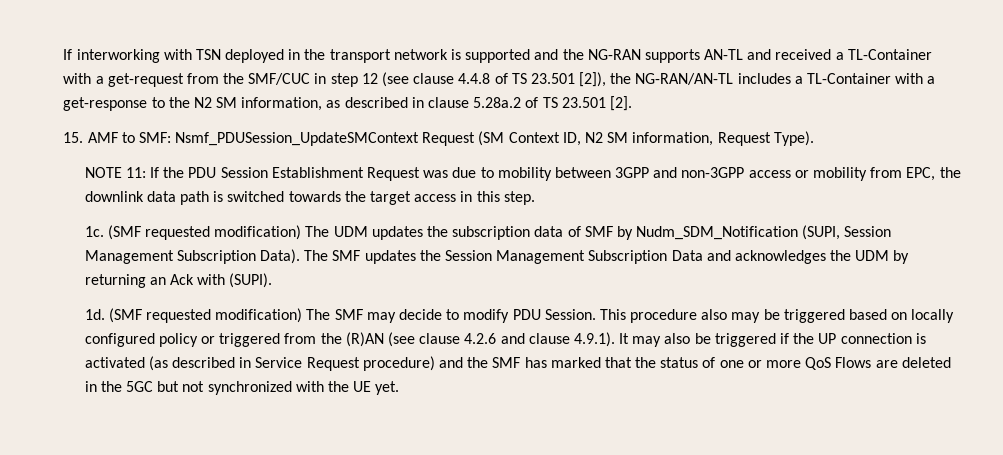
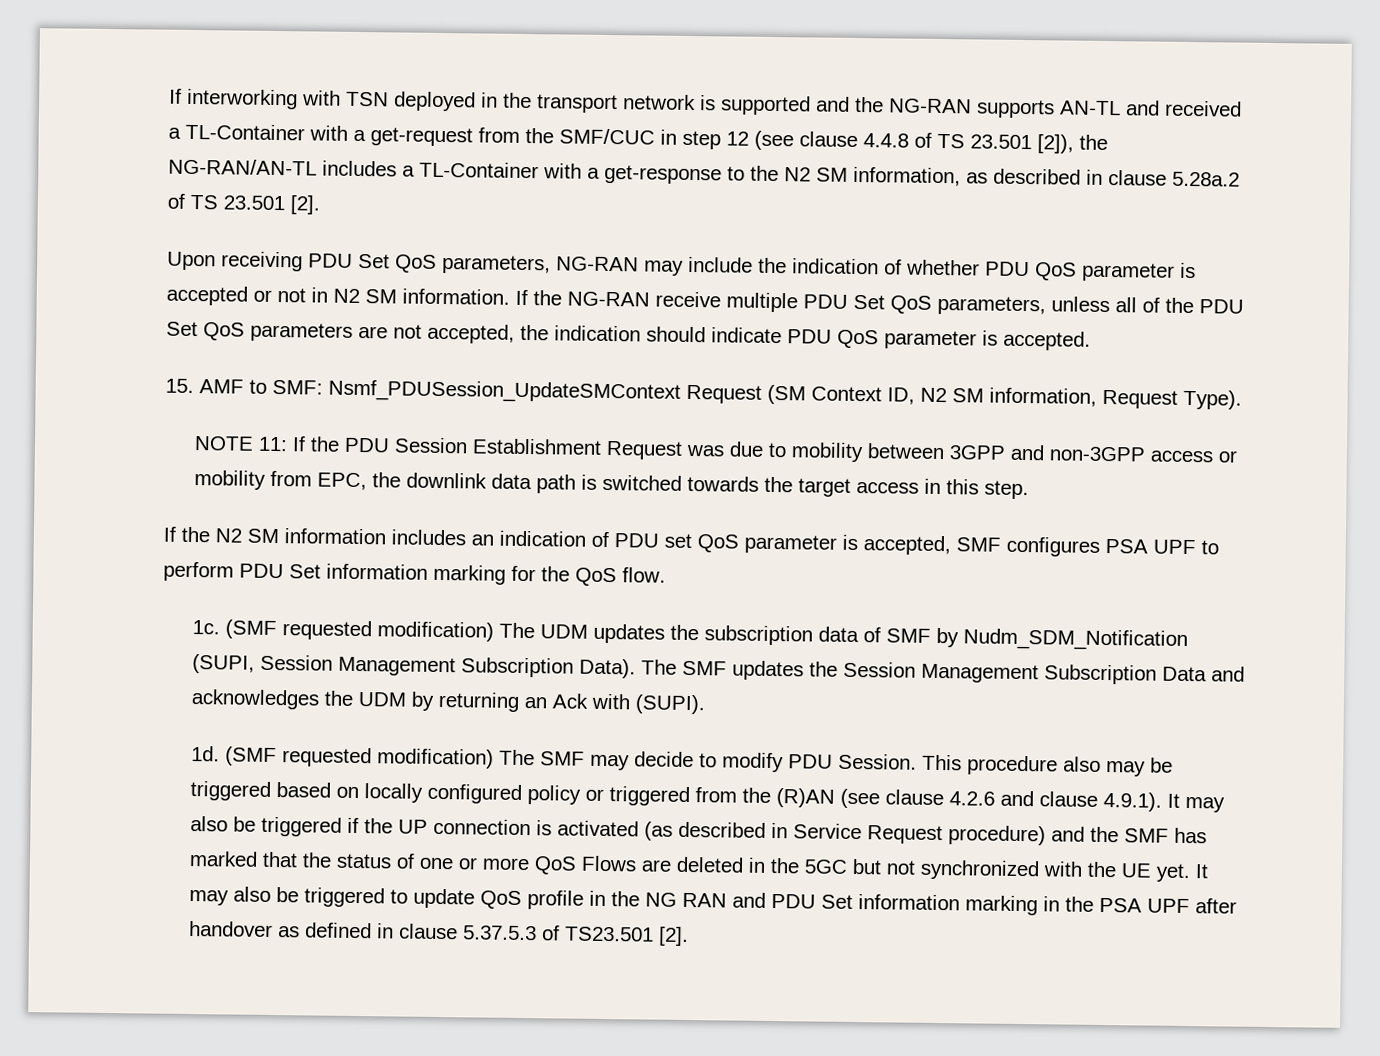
+ Upon receiving PDU Set QoS parameters, NG-RAN may include the indication of whether PDU QoS parameter is accepted or not in N2 SM information. If the NG-RAN receive multiple PDU Set QoS parameters, unless all of the PDU Set QoS parameters are not accepted, the indication should indicate PDU QoS parameter is accepted.
+ If the N2 SM information includes an indication of PDU set QoS parameter is accepted, SMF configures PSA UPF to perform PDU Set information marking for the QoS flow.
+ It may also be triggered to update QoS profile in the NG RAN and PDU Set information marking in the PSA UPF after handover as defined in clause 5.37.5.3 of TS23.501 [2].

